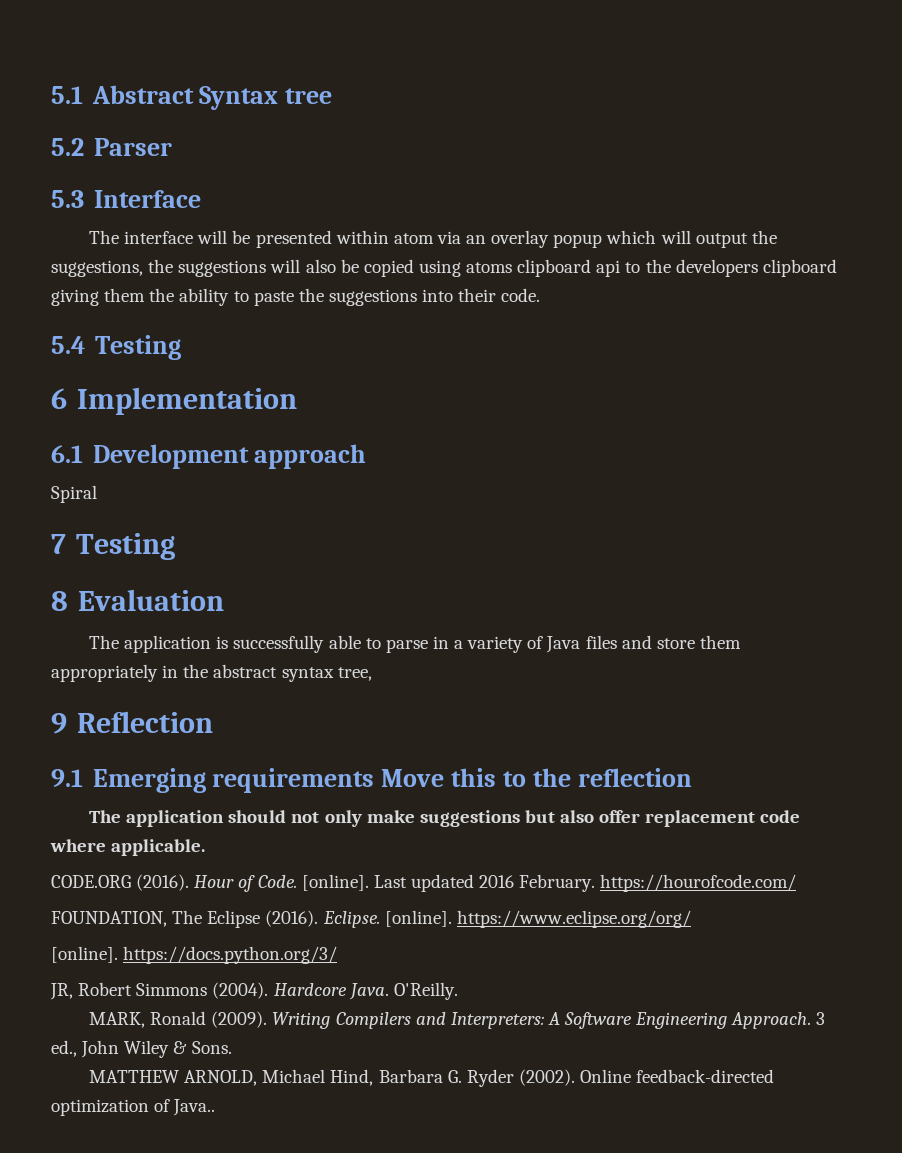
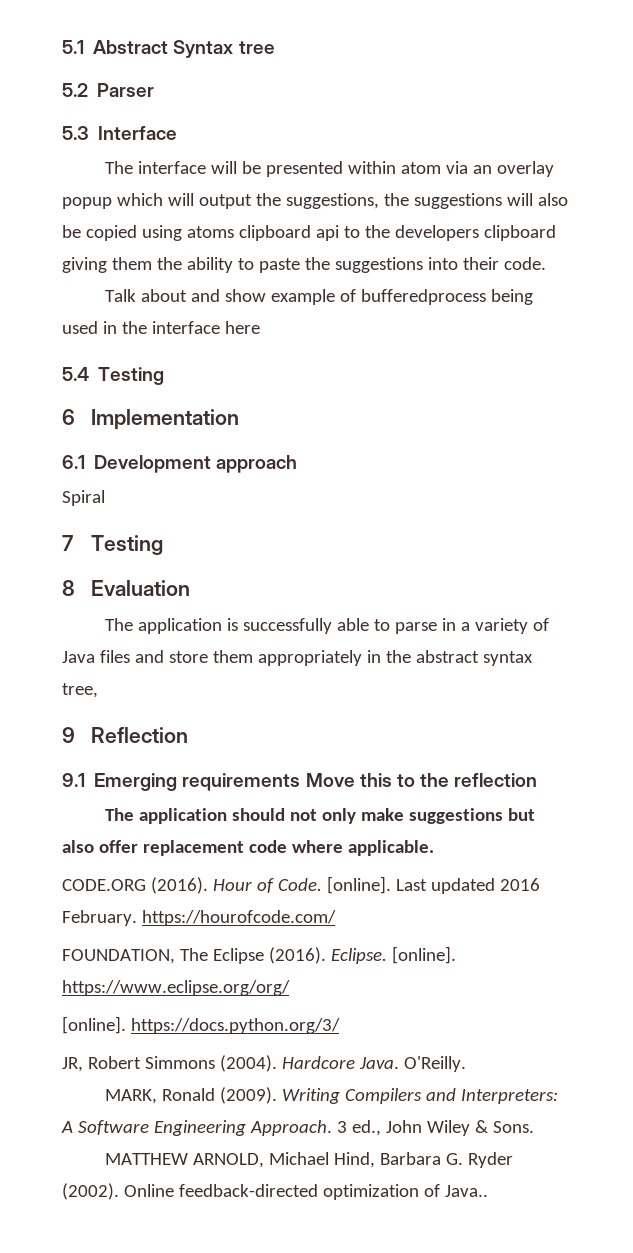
+ Talk about and show example of bufferedprocess being used in the interface here

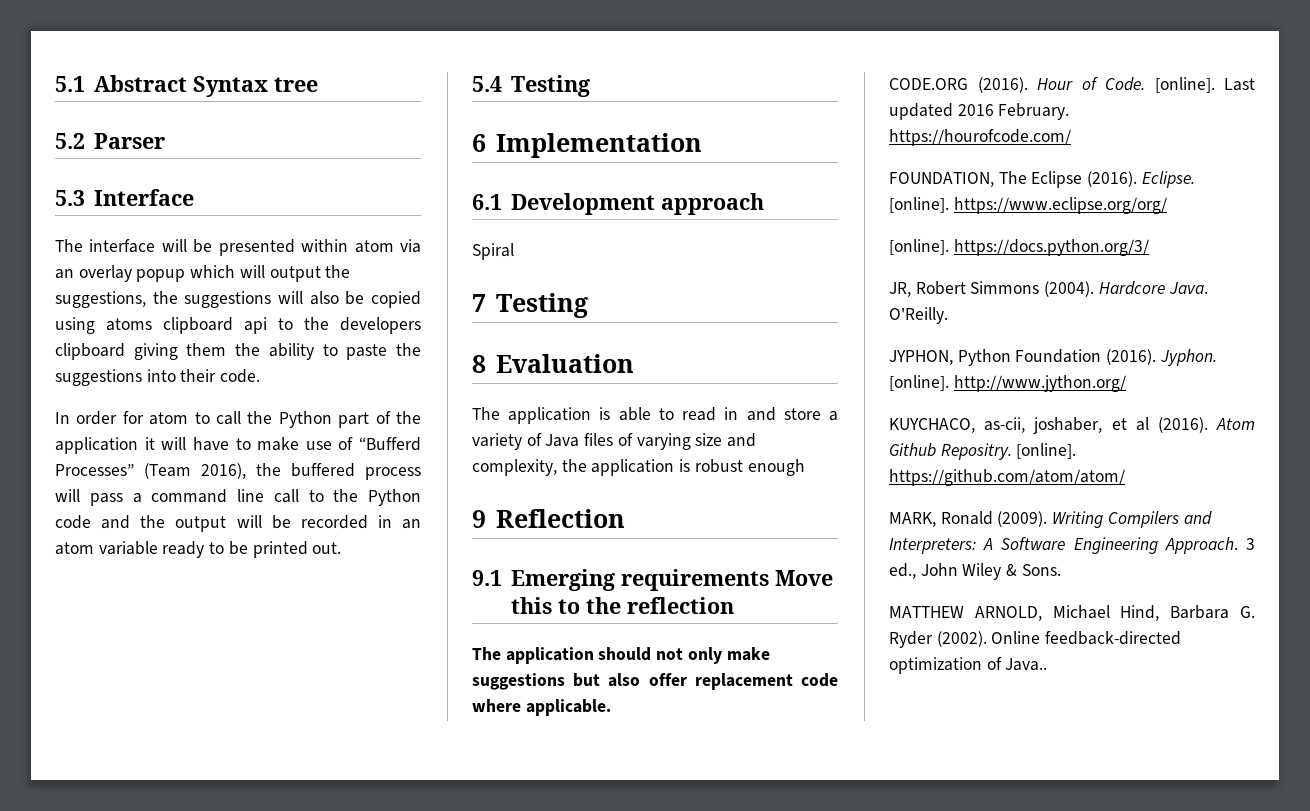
- Talk about and show example of bufferedprocess being used in the interface here
+ In order for atom to call the Python part of the application it will have to make use of “Bufferd Processes” (Team 2016), the buffered process will pass a command line call to the Python code and the output will be recorded in an atom variable ready to be printed out.
- The application is successfully able to parse in a variety of Java files and store them appropriately in the abstract syntax tree,
+ The application is able to read in and store a variety of Java files of varying size and complexity, the application is robust enough
+ JYPHON, Python Foundation (2016). Jyphon. [online]. http://www.jython.org/
+ KUYCHACO, as-cii, joshaber, et al (2016). Atom Github Repositry. [online]. https://github.com/atom/atom/

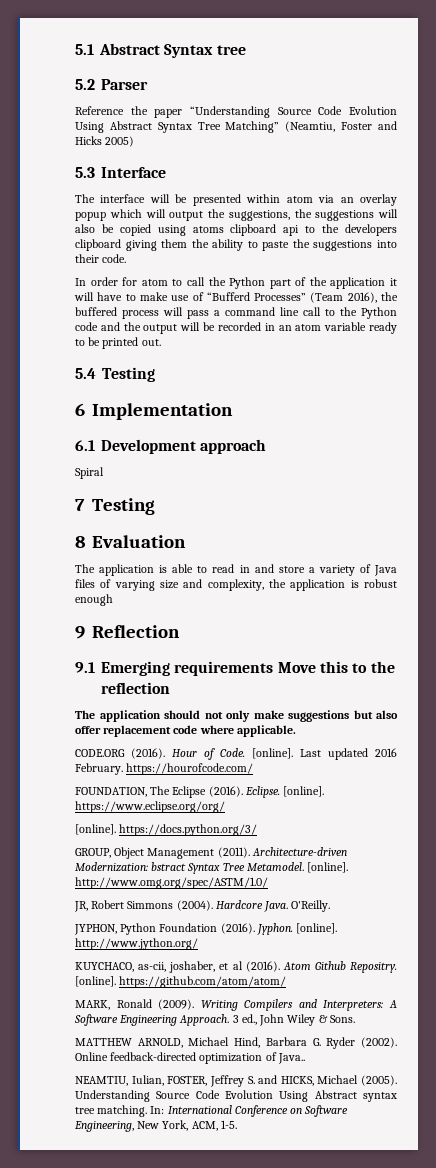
+ Reference the paper “Understanding Source Code Evolution Using Abstract Syntax Tree Matching” (Neamtiu, Foster and Hicks 2005)
+ GROUP, Object Management (2011). Architecture-driven Modernization: bstract Syntax Tree Metamodel. [online]. http://www.omg.org/spec/ASTM/1.0/
+ NEAMTIU, Iulian, FOSTER, Jeffrey S. and HICKS, Michael (2005). Understanding Source Code Evolution Using Abstract syntax tree matching. In: International Conference on Software Engineering, New York, ACM, 1-5.

